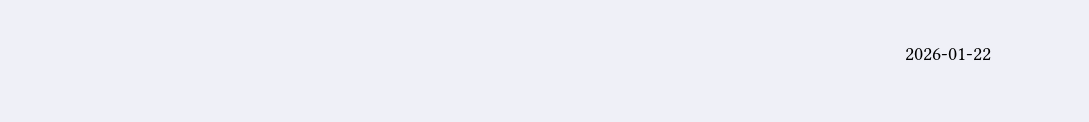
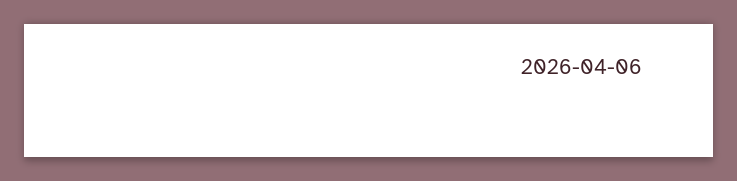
- 2026-01-22
+ 2026-04-06

